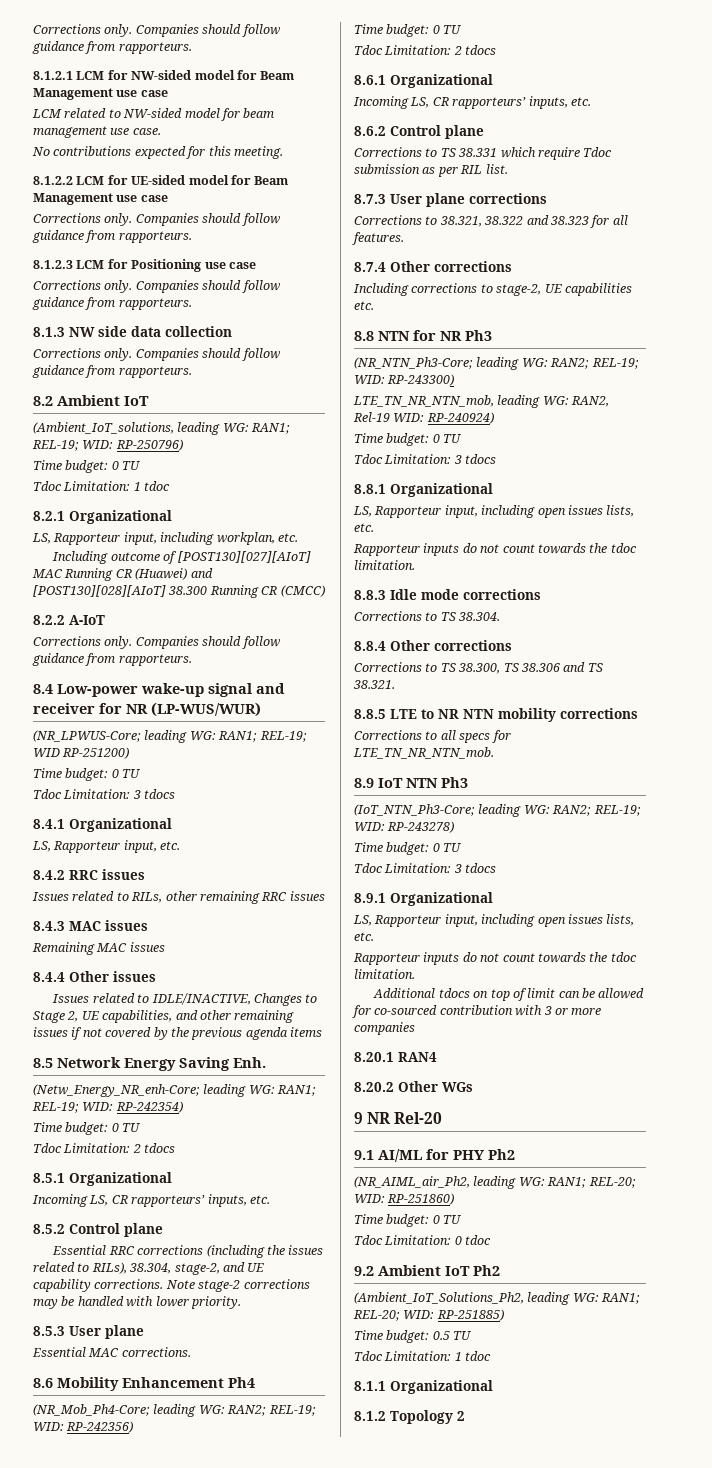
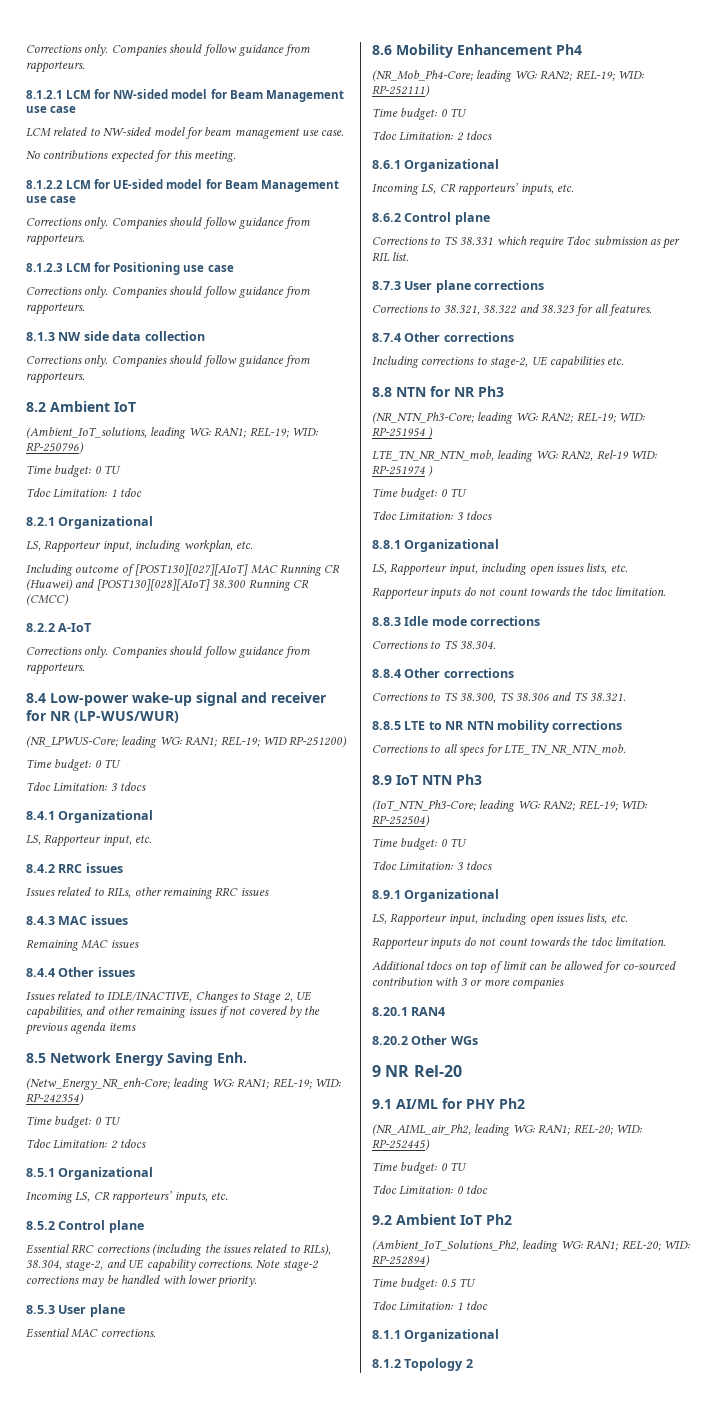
- (NR_Mob_Ph4-Core; leading WG: RAN2; REL-19; WID: RP-242356)
+ (NR_Mob_Ph4-Core; leading WG: RAN2; REL-19; WID: RP-252111)
- (NR_NTN_Ph3-Core; leading WG: RAN2; REL-19; WID: RP-243300)
+ (NR_NTN_Ph3-Core; leading WG: RAN2; REL-19; WID: RP-251954 )
- LTE_TN_NR_NTN_mob, leading WG: RAN2, Rel-19 WID: RP-240924)
+ LTE_TN_NR_NTN_mob, leading WG: RAN2, Rel-19 WID: RP-251974 )
- (IoT_NTN_Ph3-Core; leading WG: RAN2; REL-19; WID: RP-243278)
+ (IoT_NTN_Ph3-Core; leading WG: RAN2; REL-19; WID: RP-252504)
- (NR_AIML_air_Ph2, leading WG: RAN1; REL-20; WID: RP-251860)
+ (NR_AIML_air_Ph2, leading WG: RAN1; REL-20; WID: RP-252445)
- (Ambient_IoT_Solutions_Ph2, leading WG: RAN1; REL-20; WID: RP-251885)
+ (Ambient_IoT_Solutions_Ph2, leading WG: RAN1; REL-20; WID: RP-252894)

